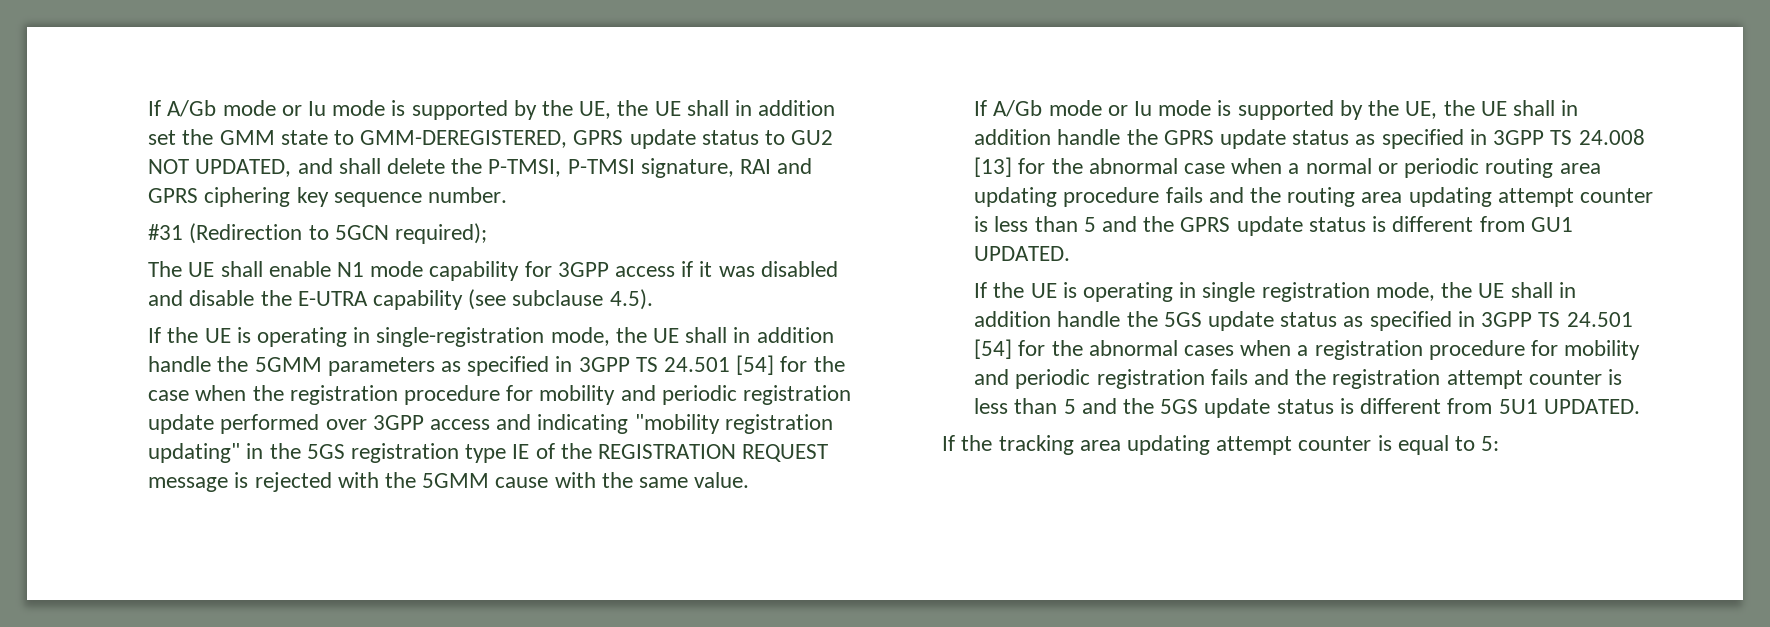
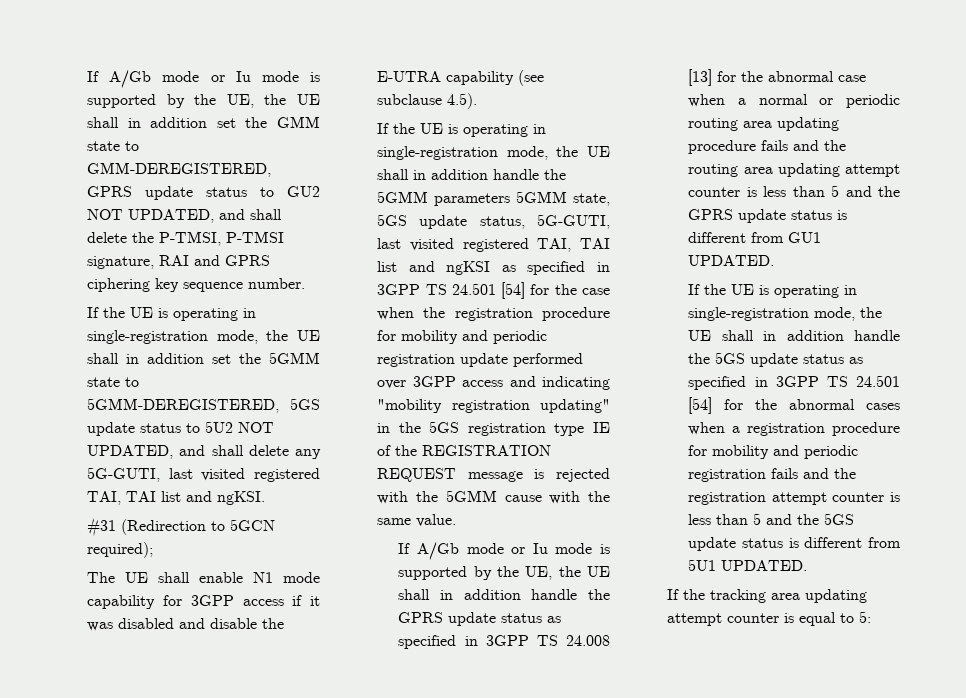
+ If the UE is operating in single-registration mode, the UE shall in addition set the 5GMM state to 5GMM-DEREGISTERED, 5GS update status to 5U2 NOT UPDATED, and shall delete any 5G-GUTI, last visited registered TAI, TAI list and ngKSI.
- If the UE is operating in single-registration mode, the UE shall in addition handle the 5GMM parameters as specified in 3GPP TS 24.501 [54] for the case when the registration procedure for mobility and periodic registration update performed over 3GPP access and indicating "mobility registration updating" in the 5GS registration type IE of the REGISTRATION REQUEST message is rejected with the 5GMM cause with the same value.
+ If the UE is operating in single-registration mode, the UE shall in addition handle the 5GMM parameters 5GMM state, 5GS update status, 5G-GUTI, last visited registered TAI, TAI list and ngKSI as specified in 3GPP TS 24.501 [54] for the case when the registration procedure for mobility and periodic registration update performed over 3GPP access and indicating "mobility registration updating" in the 5GS registration type IE of the REGISTRATION REQUEST message is rejected with the 5GMM cause with the same value.
- If the UE is operating in single registration mode, the UE shall in addition handle the 5GS update status as specified in 3GPP TS 24.501 [54] for the abnormal cases when a registration procedure for mobility and periodic registration fails and the registration attempt counter is less than 5 and the 5GS update status is different from 5U1 UPDATED.
+ If the UE is operating in single-registration mode, the UE shall in addition handle the 5GS update status as specified in 3GPP TS 24.501 [54] for the abnormal cases when a registration procedure for mobility and periodic registration fails and the registration attempt counter is less than 5 and the 5GS update status is different from 5U1 UPDATED.

